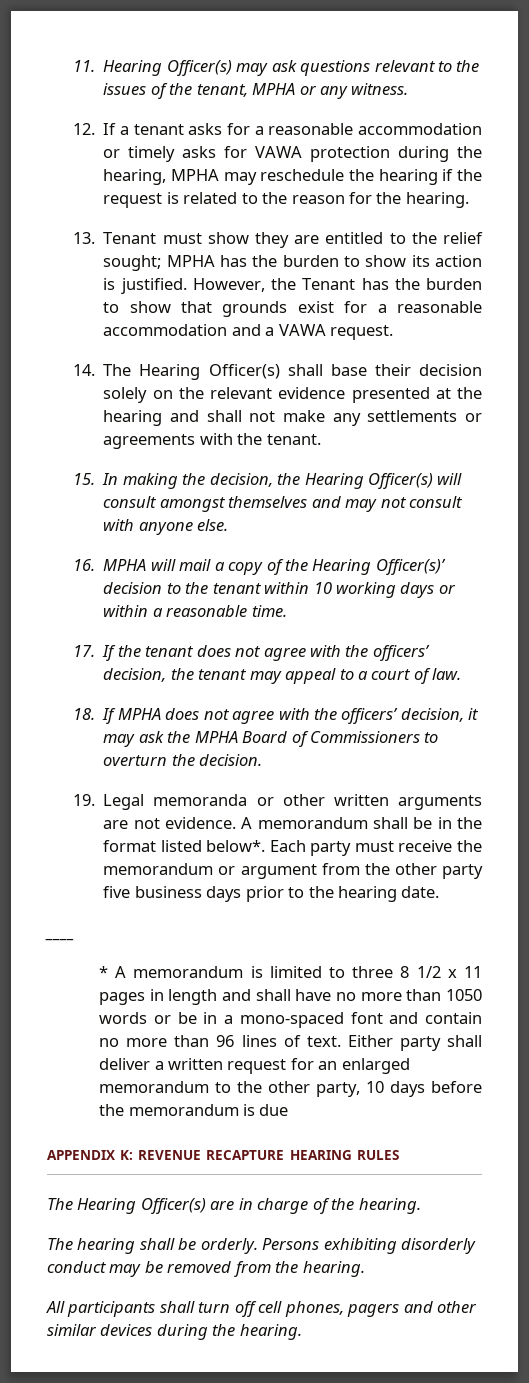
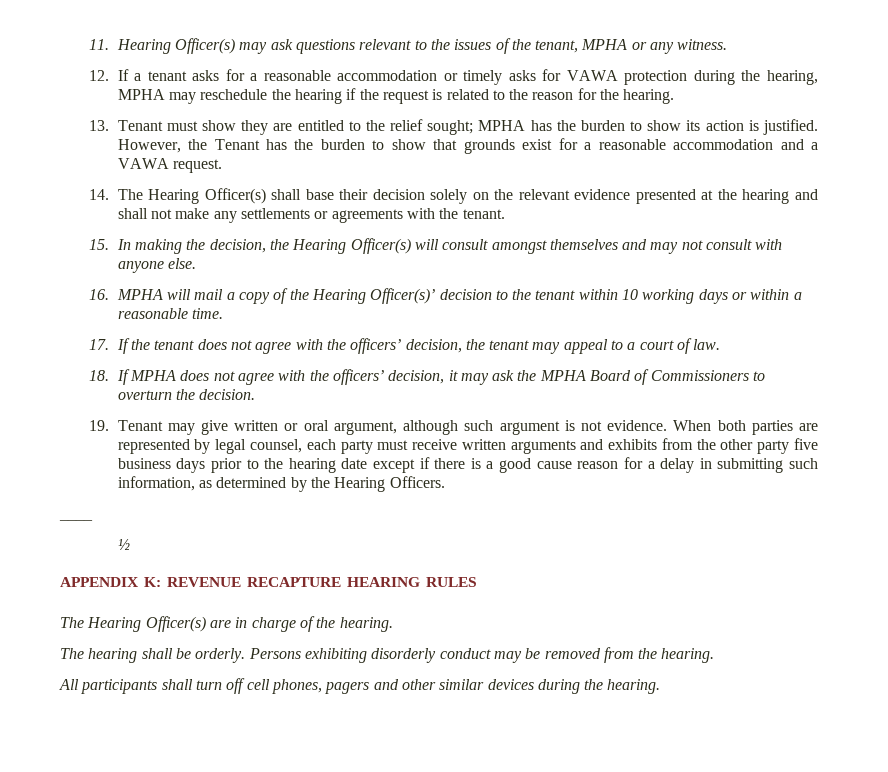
- 19. Legal memoranda or other written arguments are not evidence. A memorandum shall be in the format listed below*. Each party must receive the memorandum or argument from the other party five business days prior to the hearing date.
+ 19. Tenant may give written or oral argument, although such argument is not evidence. When both parties are represented by legal counsel, each party must receive written arguments and exhibits from the other party five business days prior to the hearing date except if there is a good cause reason for a delay in submitting such information, as determined by the Hearing Officers.
  ____
- * A memorandum is limited to three 8 1/2 x 11 pages in length and shall have no more than 1050 words or be in a mono-spaced font and contain no more than 96 lines of text. Either party shall deliver a written request for an enlarged memorandum to the other party, 10 days before the memorandum is due
+ ½

